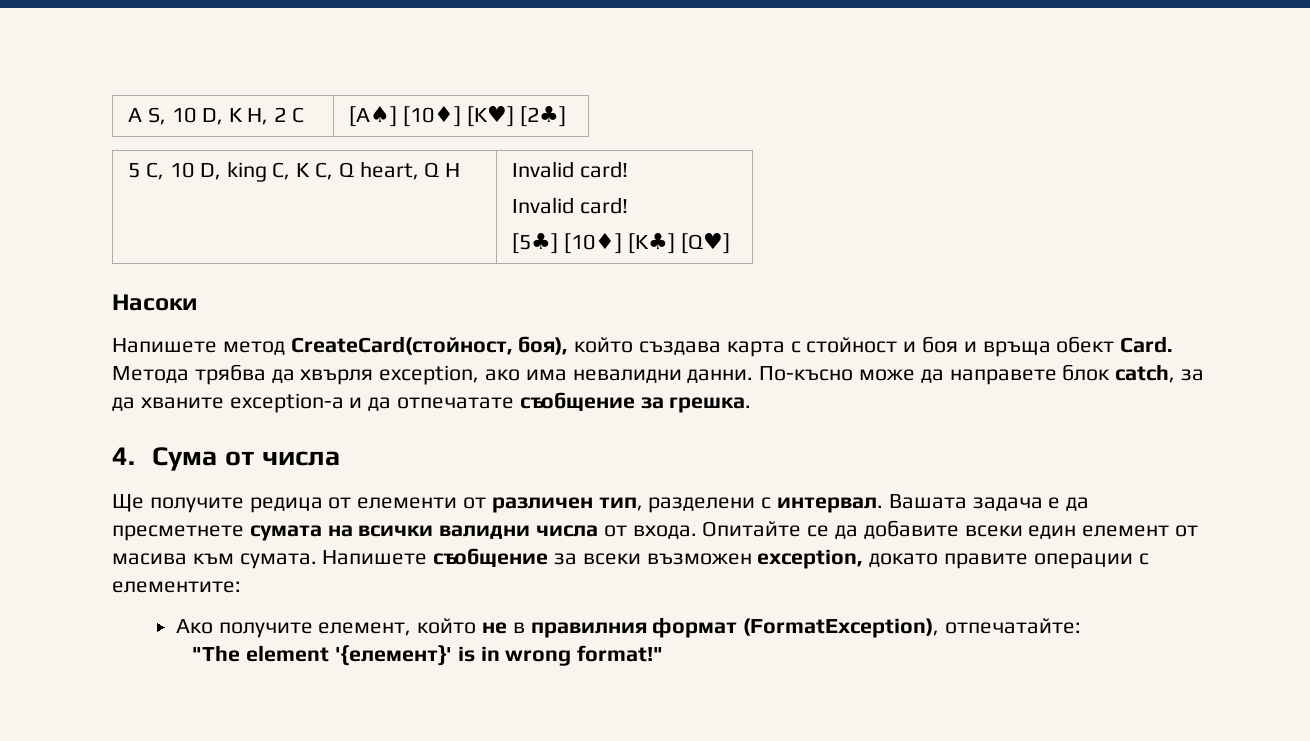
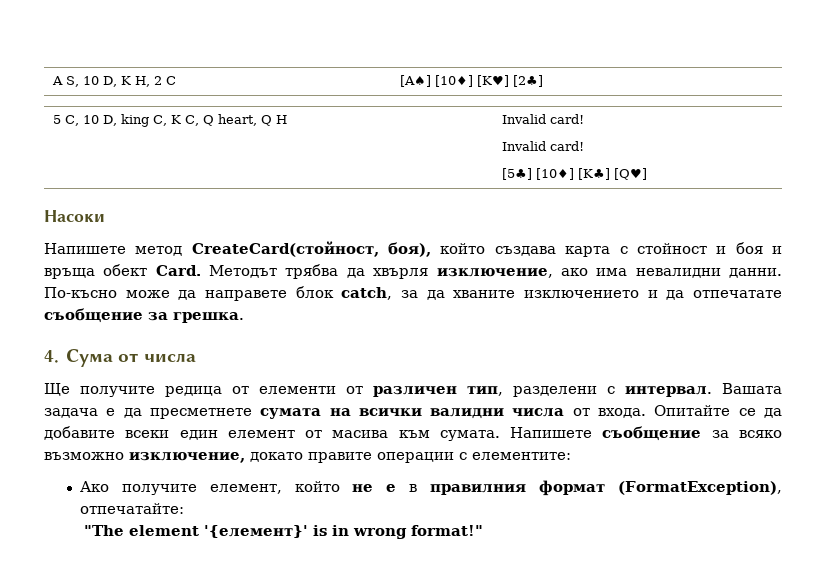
- Метода трябва да хвърля exception, ако има невалидни данни.
+ Методът трябва да хвърля изключение, ако има невалидни данни.
- По-късно може да направете блок catch, за да хваните exception-а и да отпечатате съобщение за грешка.
+ По-късно може да направете блок catch, за да хваните изключението и да отпечатате съобщение за грешка.
- Напишете съобщение за всеки възможен exception, докато правите операции с елементите:
+ Напишете съобщение за всяко възможно изключение, докато правите операции с елементите:
- Ако получите елемент, който не в правилния формат (FormatException), отпечатайте:
+ Ако получите елемент, който не е в правилния формат (FormatException), отпечатайте:

